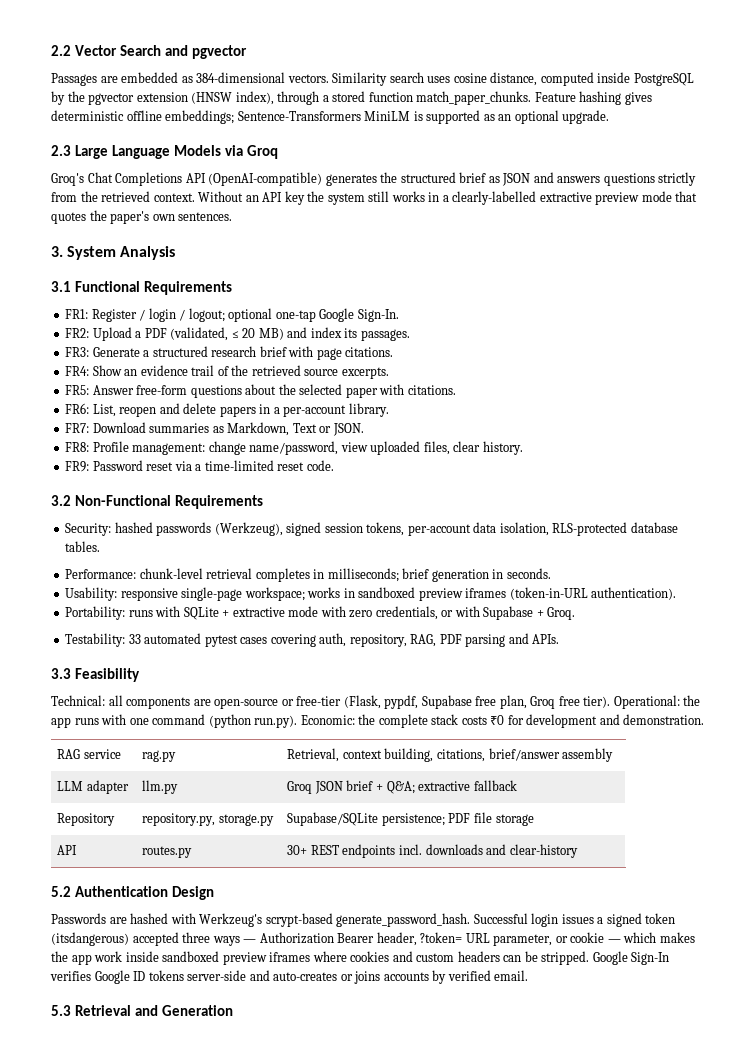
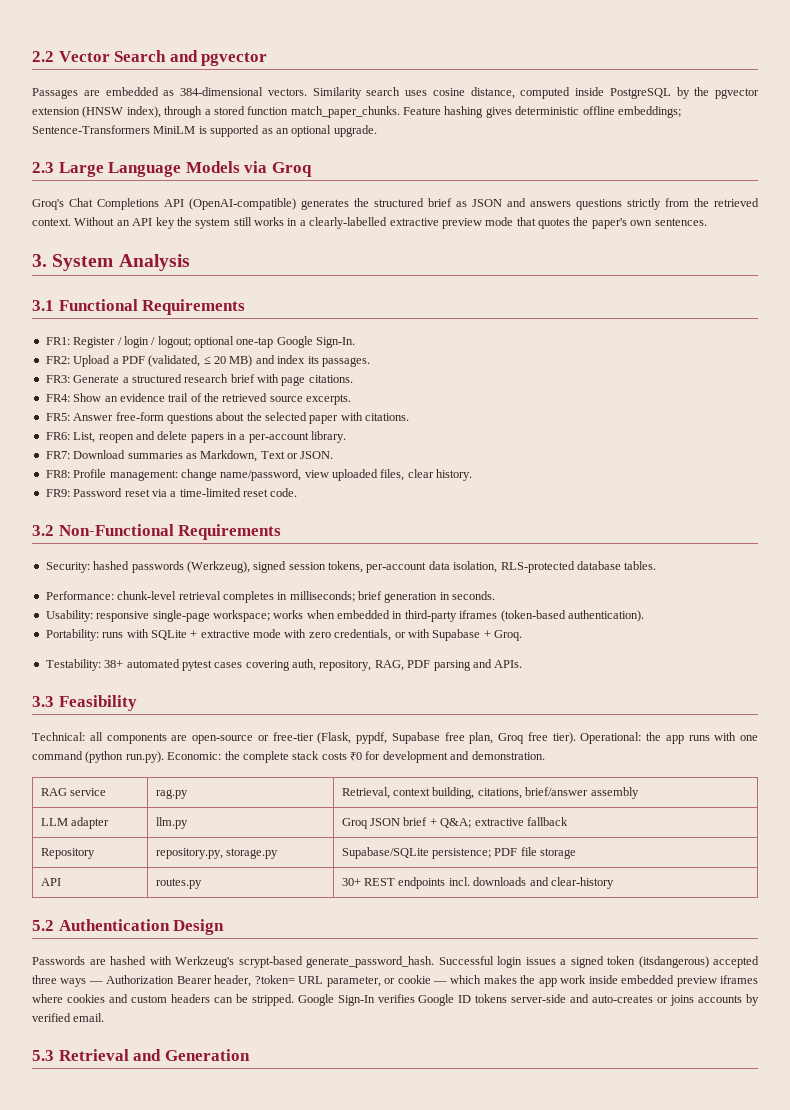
- Usability: responsive single-page workspace; works in sandboxed preview iframes (token-in-URL authentication).
+ Usability: responsive single-page workspace; works when embedded in third-party iframes (token-based authentication).
- Testability: 33 automated pytest cases covering auth, repository, RAG, PDF parsing and APIs.
+ Testability: 38+ automated pytest cases covering auth, repository, RAG, PDF parsing and APIs.
- Successful login issues a signed token (itsdangerous) accepted three ways — Authorization Bearer header, ?token= URL parameter, or cookie — which makes the app work inside sandboxed preview iframes where cookies and custom headers can be stripped.
+ Successful login issues a signed token (itsdangerous) accepted three ways — Authorization Bearer header, ?token= URL parameter, or cookie — which makes the app work inside embedded preview iframes where cookies and custom headers can be stripped.

